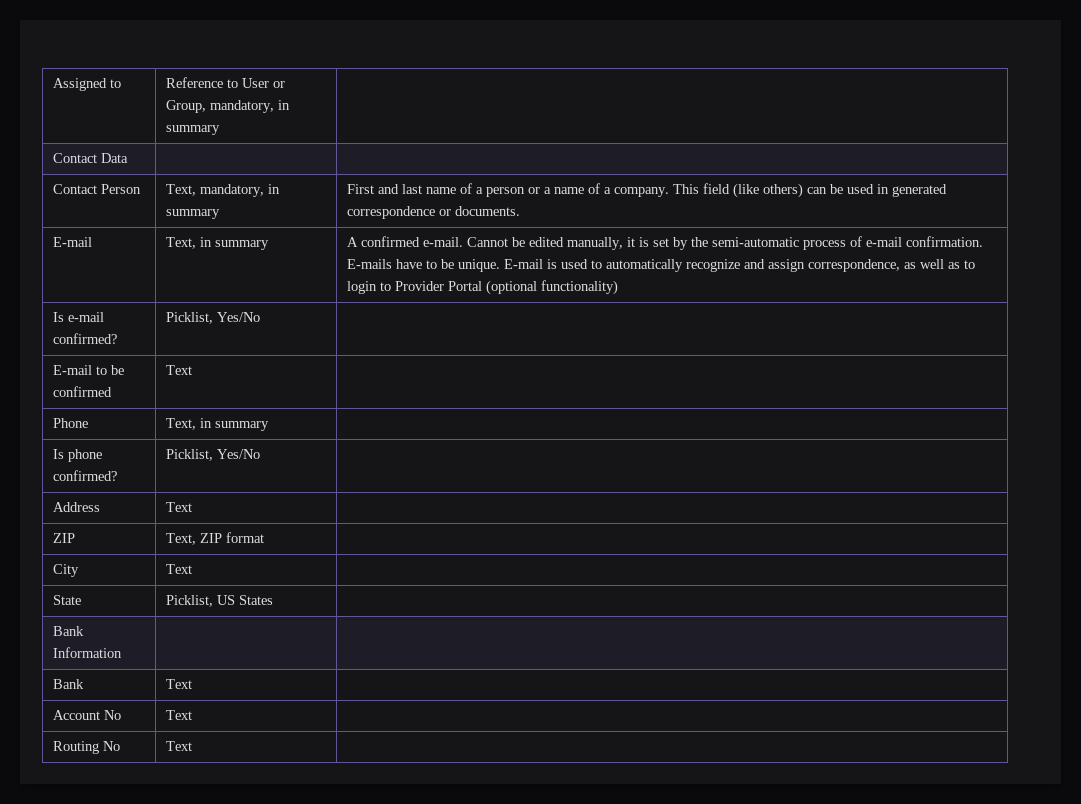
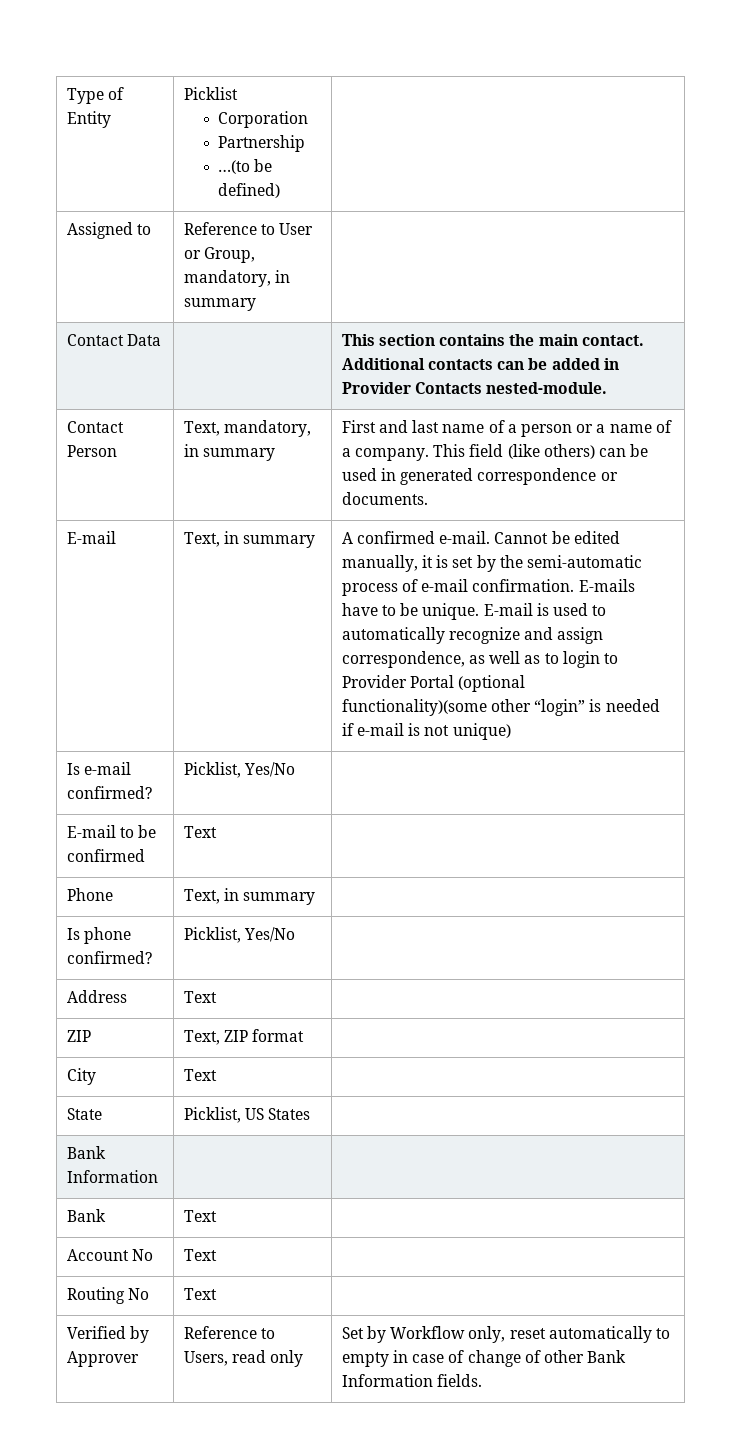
+ Type of Entity | Picklist
+ Corporation
+ Partnership
+ …(to be defined) |
- Contact Data | |
+ Contact Data | | This section contains the main contact. Additional contacts can be added in Provider Contacts nested-module.
- E-mail is used to automatically recognize and assign correspondence, as well as to login to Provider Portal (optional functionality)
+ E-mail is used to automatically recognize and assign correspondence, as well as to login to Provider Portal (optional functionality)(some other “login” is needed if e-mail is not unique)
+ Verified by Approver | Reference to Users, read only | Set by Workflow only, reset automatically to empty in case of change of other Bank Information fields.

